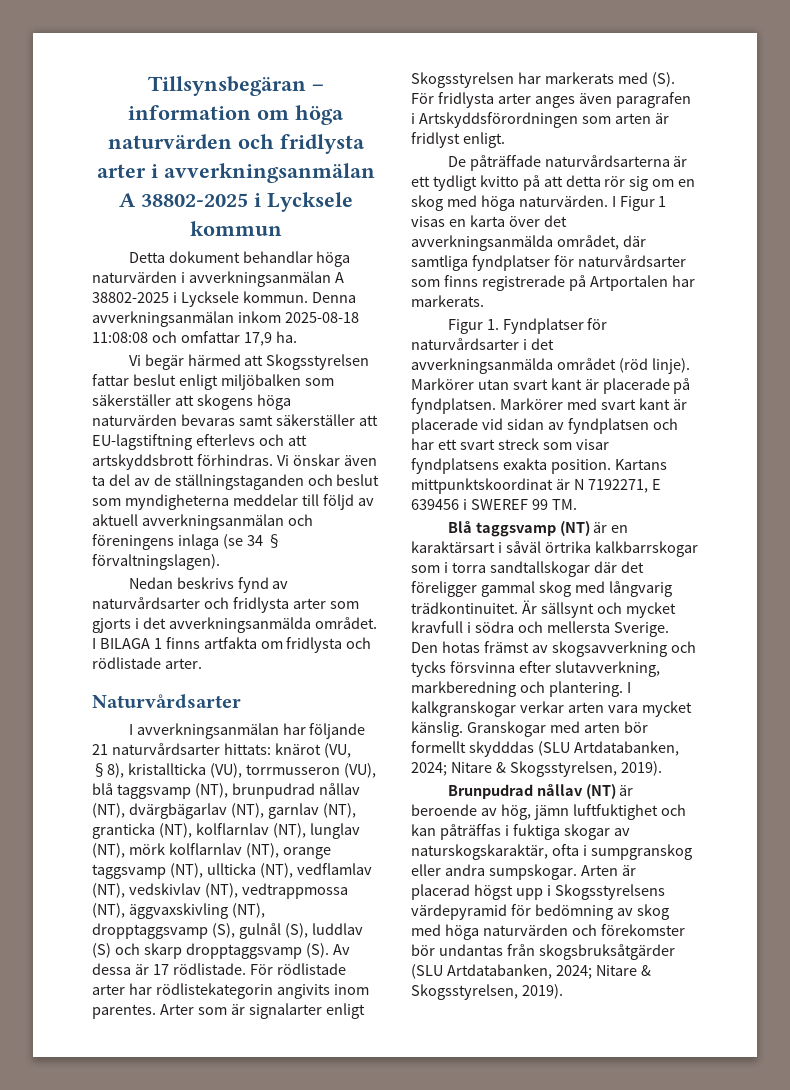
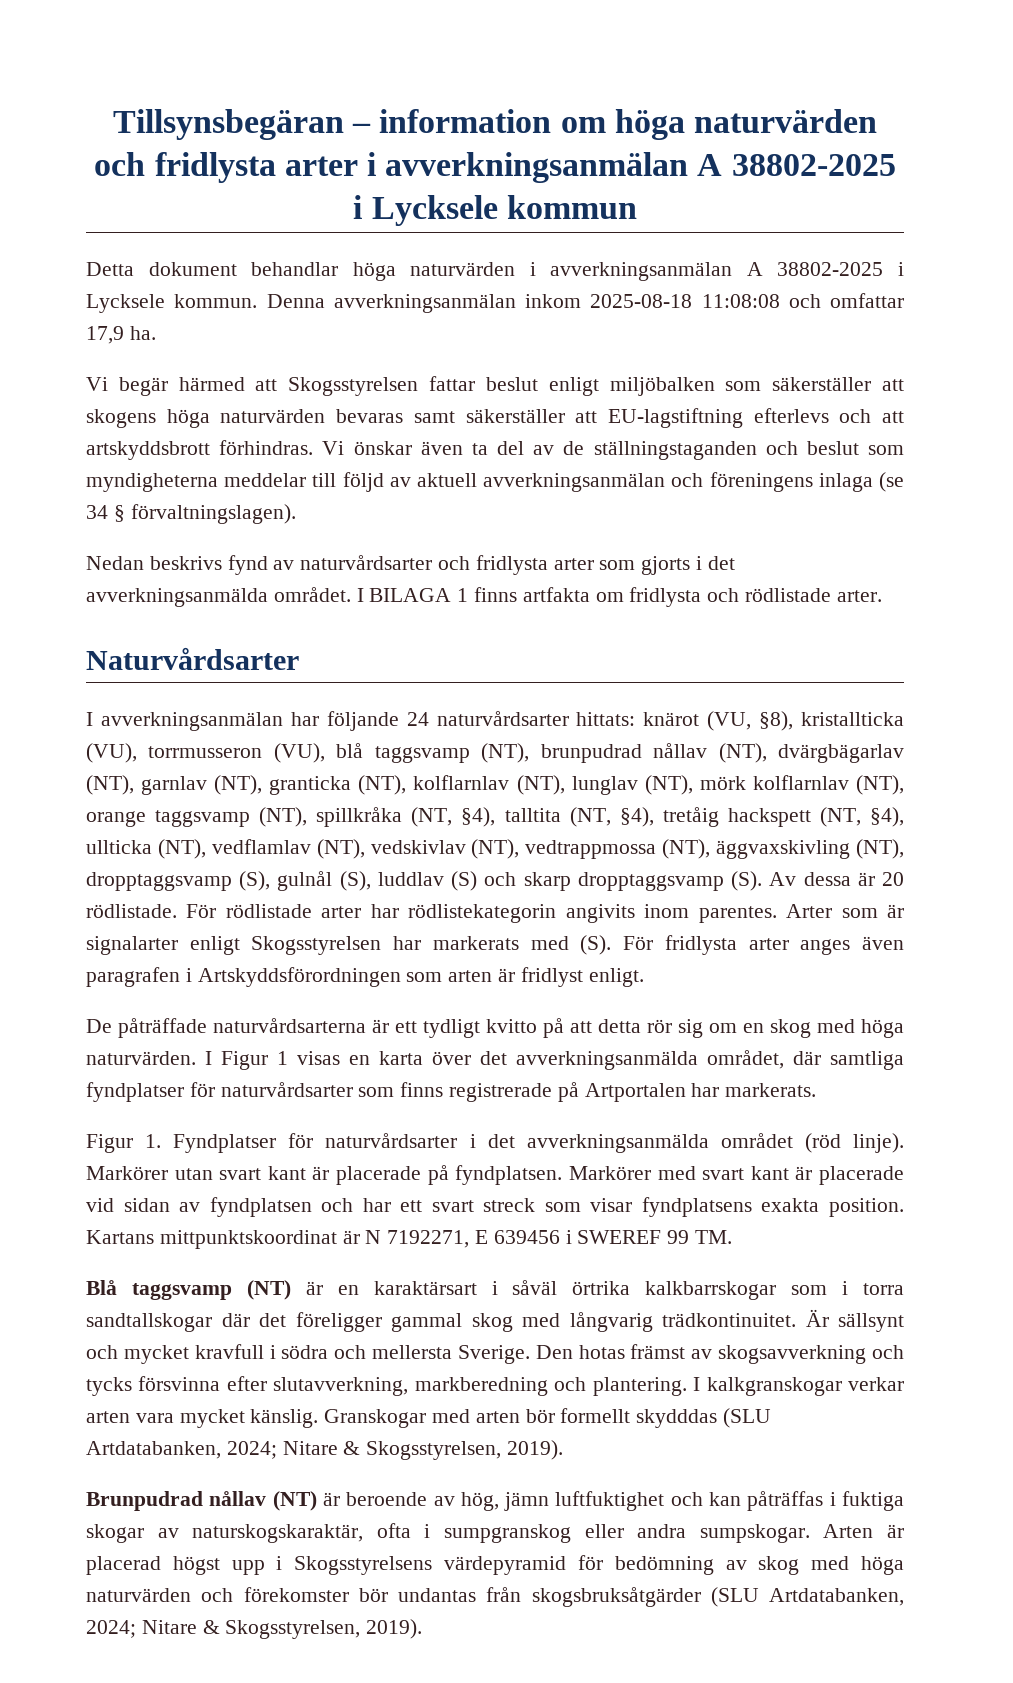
- I avverkningsanmälan har följande 21 naturvårdsarter hittats: knärot (VU, §8), kristallticka (VU), torrmusseron (VU), blå taggsvamp (NT), brunpudrad nållav (NT), dvärgbägarlav (NT), garnlav (NT), granticka (NT), kolflarnlav (NT), lunglav (NT), mörk kolflarnlav (NT), orange taggsvamp (NT), ullticka (NT), vedflamlav (NT), vedskivlav (NT), vedtrappmossa (NT), äggvaxskivling (NT), dropptaggsvamp (S), gulnål (S), luddlav (S) och skarp dropptaggsvamp (S). Av dessa är 17 rödlistade.
+ I avverkningsanmälan har följande 24 naturvårdsarter hittats: knärot (VU, §8), kristallticka (VU), torrmusseron (VU), blå taggsvamp (NT), brunpudrad nållav (NT), dvärgbägarlav (NT), garnlav (NT), granticka (NT), kolflarnlav (NT), lunglav (NT), mörk kolflarnlav (NT), orange taggsvamp (NT), spillkråka (NT, §4), talltita (NT, §4), tretåig hackspett (NT, §4), ullticka (NT), vedflamlav (NT), vedskivlav (NT), vedtrappmossa (NT), äggvaxskivling (NT), dropptaggsvamp (S), gulnål (S), luddlav (S) och skarp dropptaggsvamp (S). Av dessa är 20 rödlistade.

